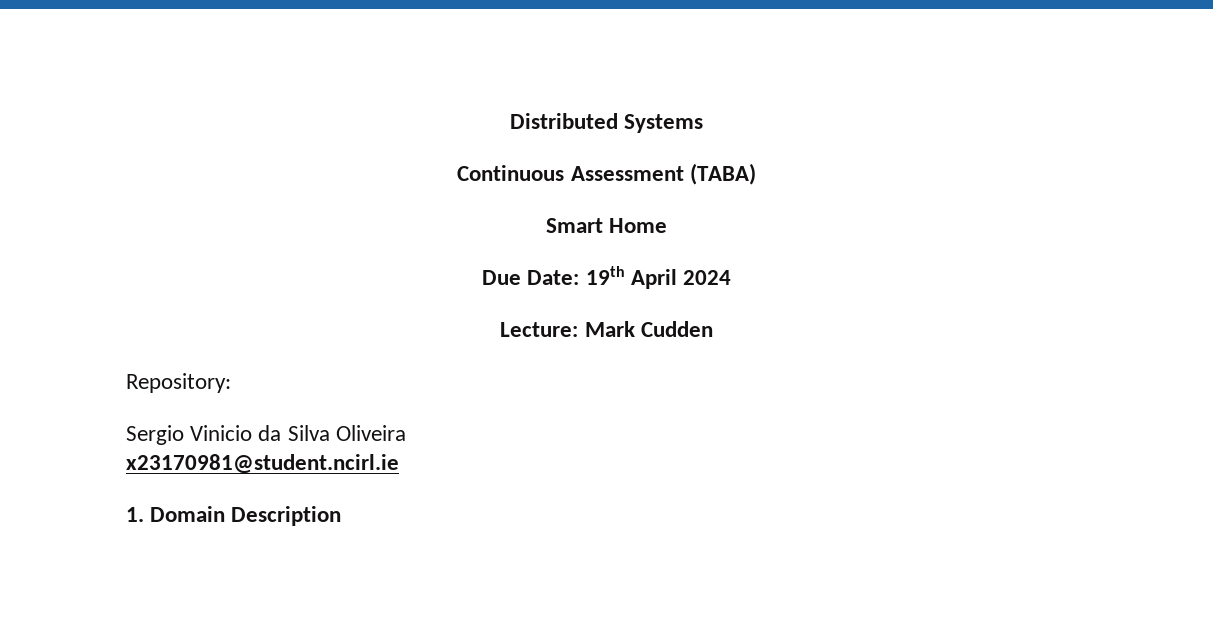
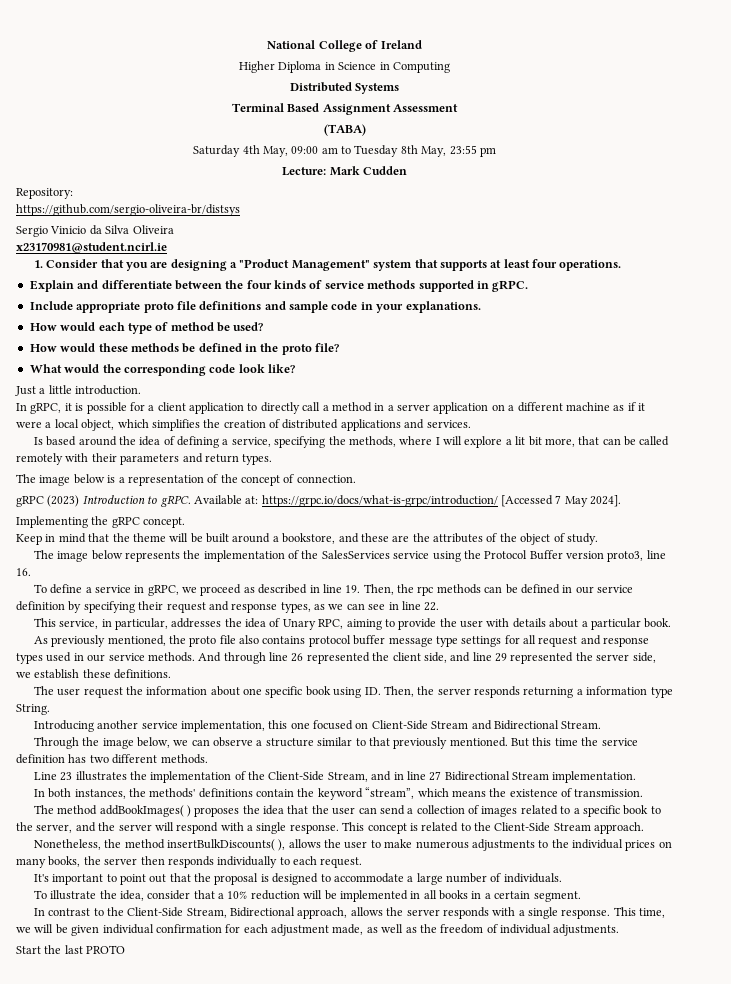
+ National College of Ireland
+ Higher Diploma in Science in Computing
- Continuous Assessment (TABA)
+ Terminal Based Assignment Assessment
+ (TABA)
- Smart Home
- Due Date: 19th April 2024
+ Saturday 4th May, 09:00 am to Tuesday 8th May, 23:55 pm
+ https://github.com/sergio-oliveira-br/distsys
- 1. Domain Description
+ 1. Consider that you are designing a "Product Management" system that supports at least four operations.
+ Explain and differentiate between the four kinds of service methods supported in gRPC.
+ Include appropriate proto file definitions and sample code in your explanations.
+ How would each type of method be used?
+ How would these methods be defined in the proto file?
+ What would the corresponding code look like?
+ Just a little introduction.
+ In gRPC, it is possible for a client application to directly call a method in a server application on a different machine as if it were a local object, which simplifies the creation of distributed applications and services.
+ Is based around the idea of defining a service, specifying the methods, where I will explore a lit bit more, that can be called remotely with their parameters and return types.
+ The image below is a representation of the concept of connection.
+ gRPC (2023) Introduction to gRPC. Available at: https://grpc.io/docs/what-is-grpc/introduction/ [Accessed 7 May 2024].
+ Implementing the gRPC concept.
+ Keep in mind that the theme will be built around a bookstore, and these are the attributes of the object of study.
+ The image below represents the implementation of the SalesServices service using the Protocol Buffer version proto3, line 16.
+ To define a service in gRPC, we proceed as described in line 19. Then, the rpc methods can be defined in our service definition by specifying their request and response types, as we can see in line 22.
+ This service, in particular, addresses the idea of Unary RPC, aiming to provide the user with details about a particular book.
+ As previously mentioned, the proto file also contains protocol buffer message type settings for all request and response types used in our service methods. And through line 26 represented the client side, and line 29 represented the server side, we establish these definitions.
+ The user request the information about one specific book using ID. Then, the server responds returning a information type String.
+ Introducing another service implementation, this one focused on Client-Side Stream and Bidirectional Stream.
+ Through the image below, we can observe a structure similar to that previously mentioned. But this time the service definition has two different methods.
+ Line 23 illustrates the implementation of the Client-Side Stream, and in line 27 Bidirectional Stream implementation.
+ In both instances, the methods' definitions contain the keyword “stream”, which means the existence of transmission.
+ The method addBookImages( ) proposes the idea that the user can send a collection of images related to a specific book to the server, and the server will respond with a single response. This concept is related to the Client-Side Stream approach.
+ Nonetheless, the method insertBulkDiscounts( ), allows the user to make numerous adjustments to the individual prices on many books, the server then responds individually to each request.
+ It's important to point out that the proposal is designed to accommodate a large number of individuals.
+ To illustrate the idea, consider that a 10% reduction will be implemented in all books in a certain segment.
+ In contrast to the Client-Side Stream, Bidirectional approach, allows the server responds with a single response. This time, we will be given individual confirmation for each adjustment made, as well as the freedom of individual adjustments.
+ Start the last PROTO

